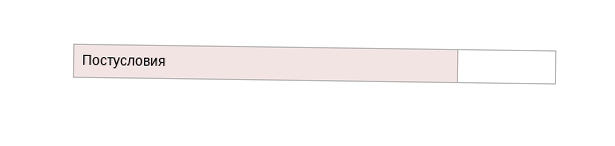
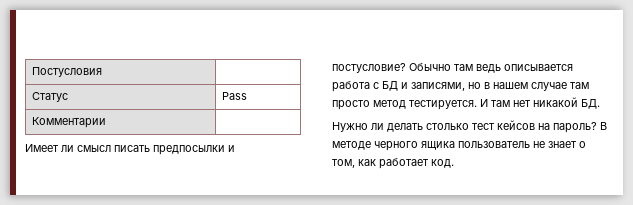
+ Статус | Pass
+ Комментарии |
+ Имеет ли смысл писать предпосылки и постусловие? Обычно там ведь описывается работа с БД и записями, но в нашем случае там просто метод тестируется. И там нет никакой БД.
+ Нужно ли делать столько тест кейсов на пароль? В методе черного ящика пользователь не знает о том, как работает код.

